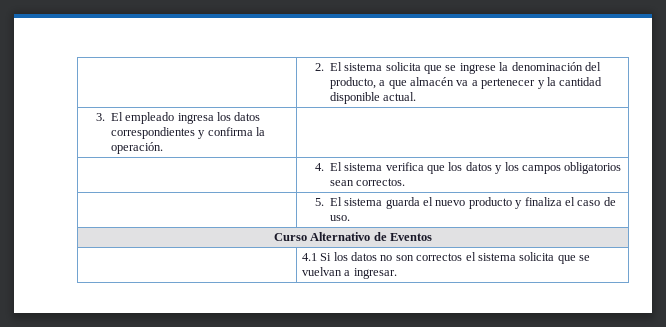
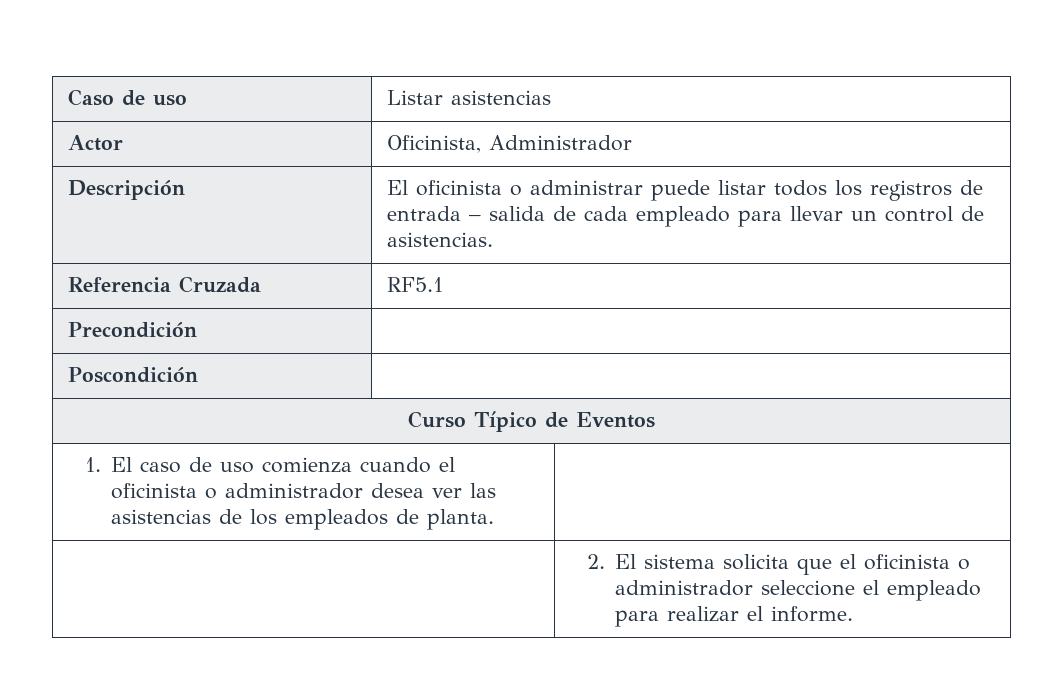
+ Caso de uso | Listar asistencias
+ Actor | Oficinista, Administrador
+ Descripción | El oficinista o administrar puede listar todos los registros de entrada – salida de cada empleado para llevar un control de asistencias.
+ Referencia Cruzada | RF5.1
+ Precondición |
+ Poscondición |
+ Curso Típico de Eventos
+ 1. El caso de uso comienza cuando el oficinista o administrador desea ver las asistencias de los empleados de planta. |
- | 2. El sistema solicita que se ingrese la denominación del producto, a que almacén va a pertenecer y la cantidad disponible actual.
- 3. El empleado ingresa los datos correspondientes y confirma la operación. |
- | 4. El sistema verifica que los datos y los campos obligatorios sean correctos.
- | 5. El sistema guarda el nuevo producto y finaliza el caso de uso.
- Curso Alternativo de Eventos
- | 4.1 Si los datos no son correctos el sistema solicita que se vuelvan a ingresar.
+ | 2. El sistema solicita que el oficinista o administrador seleccione el empleado para realizar el informe.

